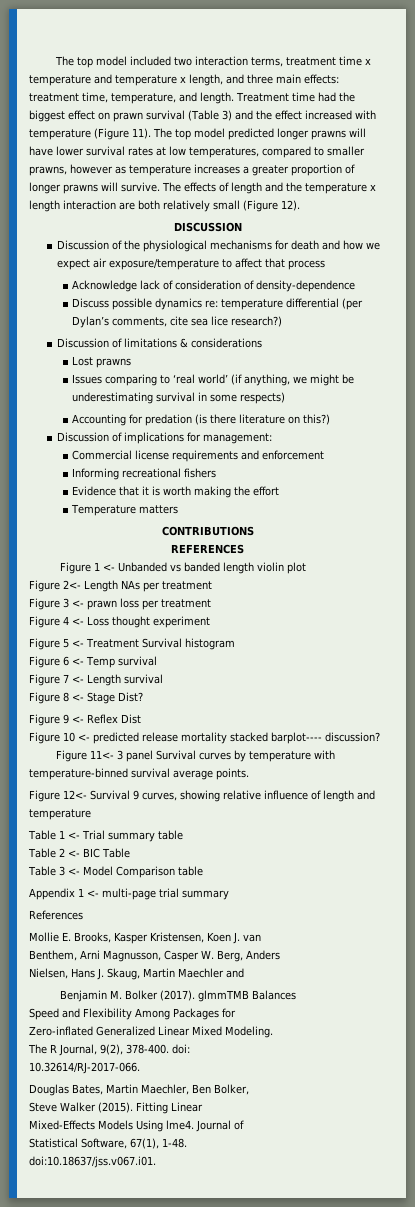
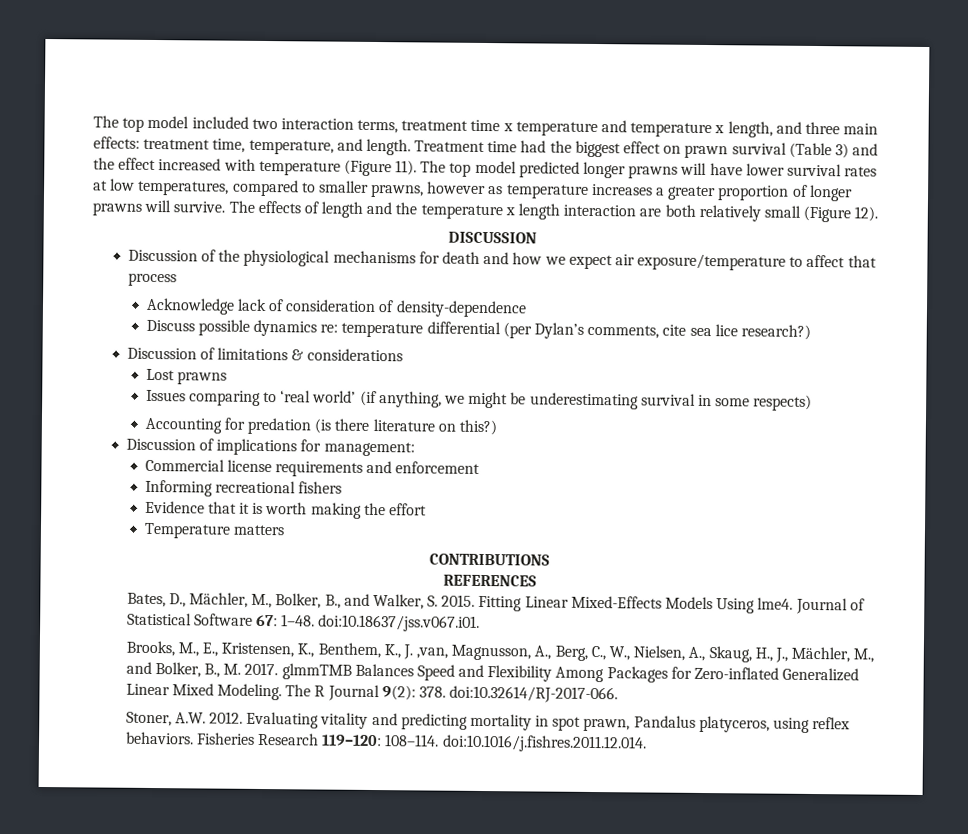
- Figure 1 <- Unbanded vs banded length violin plot
- Figure 2<- Length NAs per treatment
- Figure 3 <- prawn loss per treatment
- Figure 4 <- Loss thought experiment
- Figure 5 <- Treatment Survival histogram
- Figure 6 <- Temp survival
- Figure 7 <- Length survival
- Figure 8 <- Stage Dist?
- Figure 9 <- Reflex Dist
- Figure 10 <- predicted release mortality stacked barplot---- discussion?
- Figure 11<- 3 panel Survival curves by temperature with temperature-binned survival average points.
- Figure 12<- Survival 9 curves, showing relative influence of length and temperature
- Table 1 <- Trial summary table
- Table 2 <- BIC Table
- Table 3 <- Model Comparison table
- Appendix 1 <- multi-page trial summary
- References
- Mollie E. Brooks, Kasper Kristensen, Koen J. van
- Benthem, Arni Magnusson, Casper W. Berg, Anders
- Nielsen, Hans J. Skaug, Martin Maechler and
- Benjamin M. Bolker (2017). glmmTMB Balances
- Speed and Flexibility Among Packages for
- Zero-inflated Generalized Linear Mixed Modeling.
- The R Journal, 9(2), 378-400. doi:
- 10.32614/RJ-2017-066.
- Douglas Bates, Martin Maechler, Ben Bolker,
- Steve Walker (2015). Fitting Linear
- Mixed-Effects Models Using lme4. Journal of
- Statistical Software, 67(1), 1-48.
- doi:10.18637/jss.v067.i01.
+ Bates, D., Mächler, M., Bolker, B., and Walker, S. 2015. Fitting Linear Mixed-Effects Models Using lme4. Journal of Statistical Software 67: 1–48. doi:10.18637/jss.v067.i01.
+ Brooks, M., E., Kristensen, K., Benthem, K., J. ,van, Magnusson, A., Berg, C., W., Nielsen, A., Skaug, H., J., Mächler, M., and Bolker, B., M. 2017. glmmTMB Balances Speed and Flexibility Among Packages for Zero-inflated Generalized Linear Mixed Modeling. The R Journal 9(2): 378. doi:10.32614/RJ-2017-066.
+ Stoner, A.W. 2012. Evaluating vitality and predicting mortality in spot prawn, Pandalus platyceros, using reflex behaviors. Fisheries Research 119–120: 108–114. doi:10.1016/j.fishres.2011.12.014.

